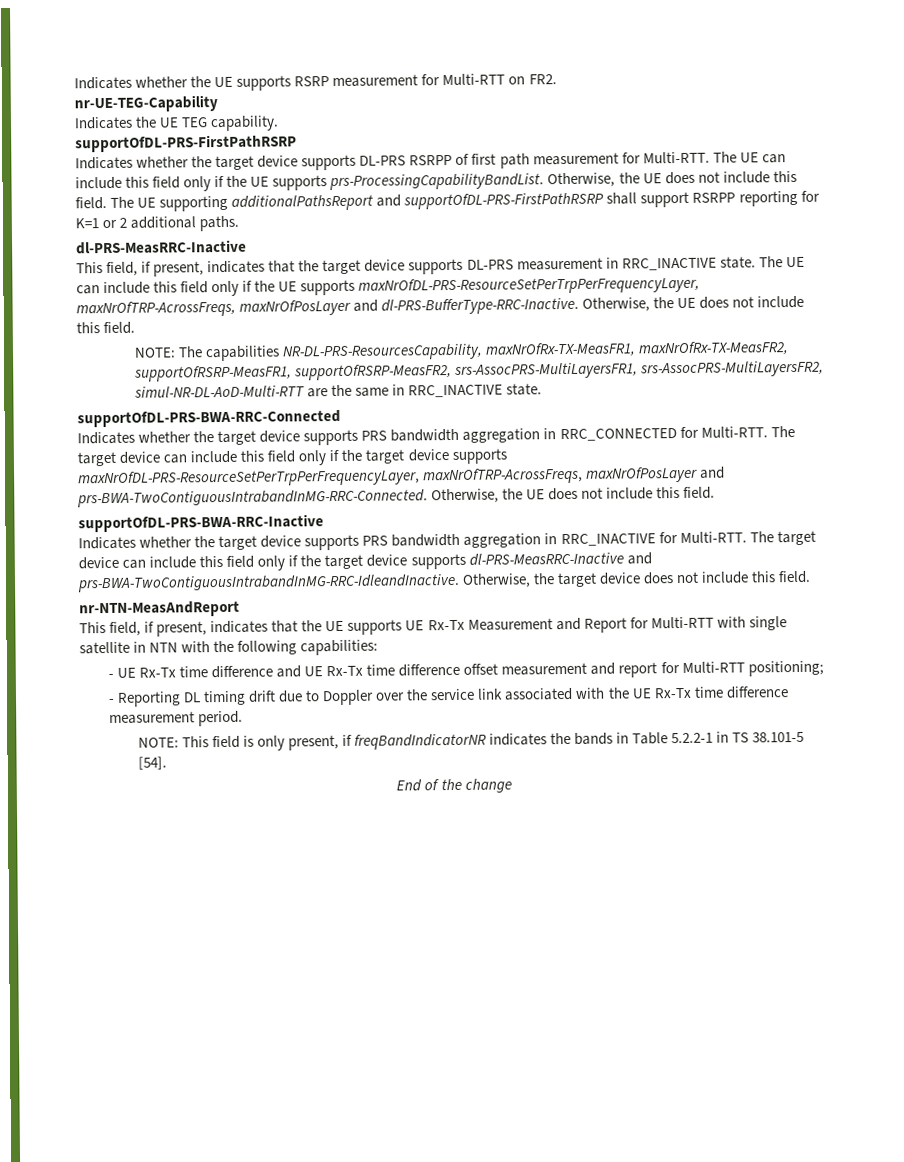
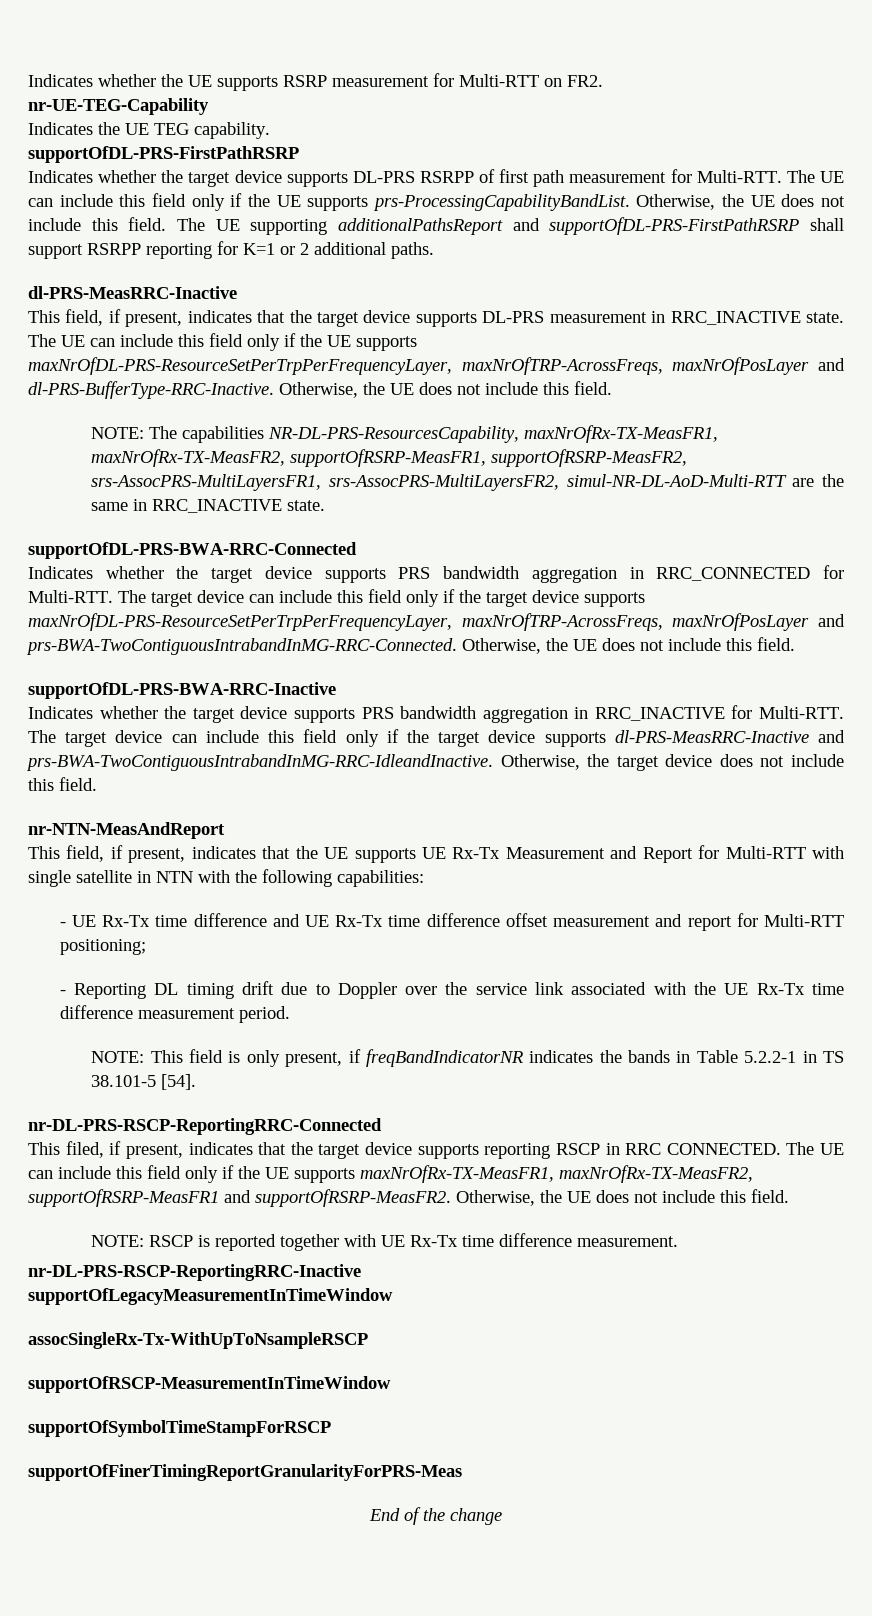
+ nr-DL-PRS-RSCP-ReportingRRC-Connected
+ This filed, if present, indicates that the target device supports reporting RSCP in RRC CONNECTED. The UE can include this field only if the UE supports maxNrOfRx-TX-MeasFR1, maxNrOfRx-TX-MeasFR2, supportOfRSRP-MeasFR1 and supportOfRSRP-MeasFR2. Otherwise, the UE does not include this field.
+ NOTE: RSCP is reported together with UE Rx-Tx time difference measurement.
+ nr-DL-PRS-RSCP-ReportingRRC-Inactive
+ supportOfLegacyMeasurementInTimeWindow
+ assocSingleRx-Tx-WithUpToNsampleRSCP
+ supportOfRSCP-MeasurementInTimeWindow
+ supportOfSymbolTimeStampForRSCP
+ supportOfFinerTimingReportGranularityForPRS-Meas

